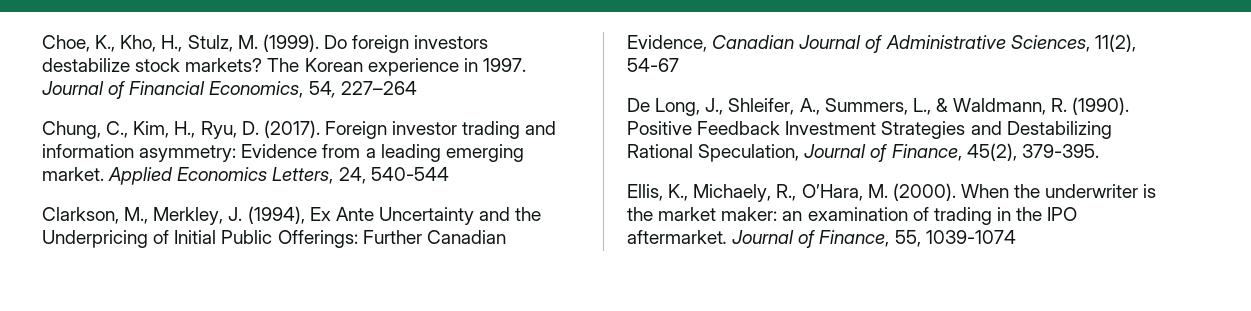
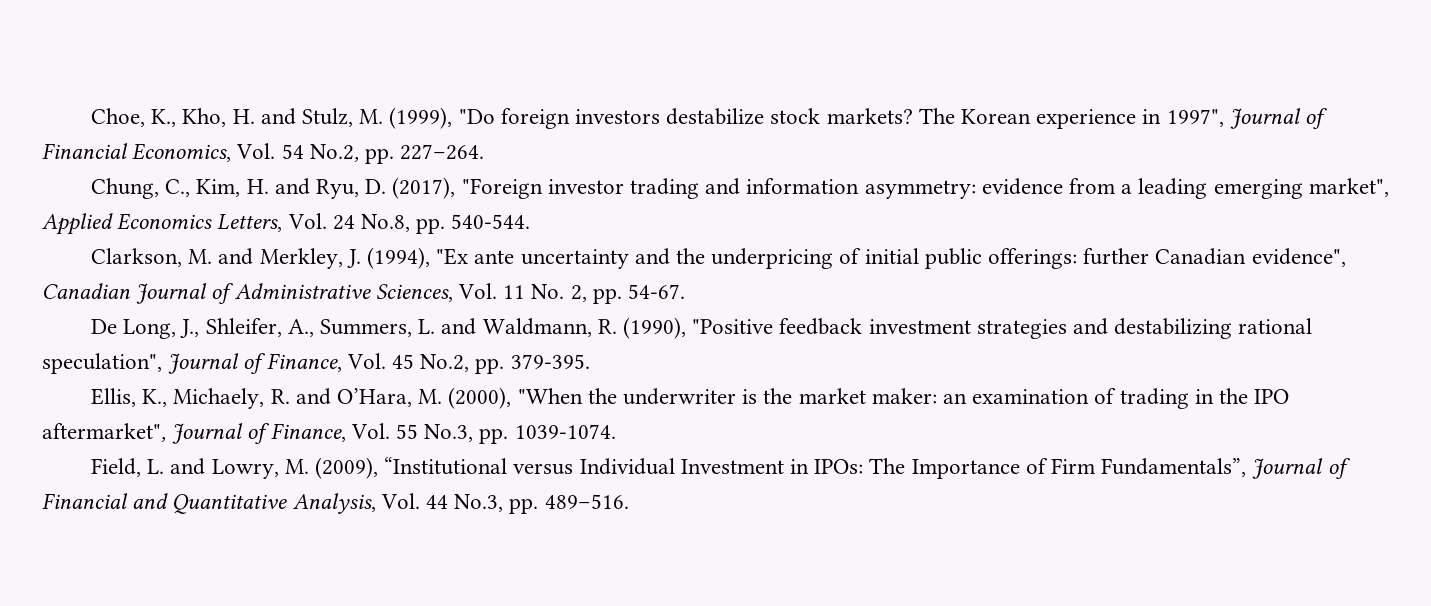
- Choe, K., Kho, H., Stulz, M. (1999). Do foreign investors destabilize stock markets?
+ Choe, K., Kho, H. and Stulz, M. (1999), "Do foreign investors destabilize stock markets?
- The Korean experience in 1997. Journal of Financial Economics, 54, 227–264
- Chung, C., Kim, H., Ryu, D. (2017). Foreign investor trading and information asymmetry: Evidence from a leading emerging market. Applied Economics Letters, 24, 540-544
+ The Korean experience in 1997", Journal of Financial Economics, Vol. 54 No.2, pp. 227–264.
+ Chung, C., Kim, H. and Ryu, D. (2017), "Foreign investor trading and information asymmetry: evidence from a leading emerging market", Applied Economics Letters, Vol. 24 No.8, pp. 540-544.
- Clarkson, M., Merkley, J. (1994), Ex Ante Uncertainty and the Underpricing of Initial Public Offerings: Further Canadian Evidence, Canadian Journal of Administrative Sciences, 11(2), 54-67
+ Clarkson, M. and Merkley, J. (1994), "Ex ante uncertainty and the underpricing of initial public offerings: further Canadian evidence", Canadian Journal of Administrative Sciences, Vol. 11 No. 2, pp. 54-67.
- De Long, J., Shleifer, A., Summers, L., & Waldmann, R. (1990). Positive Feedback Investment Strategies and Destabilizing Rational Speculation, Journal of Finance, 45(2), 379-395.
- Ellis, K., Michaely, R., O’Hara, M. (2000). When the underwriter is the market maker: an examination of trading in the IPO aftermarket. Journal of Finance, 55, 1039-1074
+ De Long, J., Shleifer, A., Summers, L. and Waldmann, R. (1990), "Positive feedback investment strategies and destabilizing rational speculation", Journal of Finance, Vol. 45 No.2, pp. 379-395.
+ Ellis, K., Michaely, R. and O’Hara, M. (2000), "When the underwriter is the market maker: an examination of trading in the IPO aftermarket", Journal of Finance, Vol. 55 No.3, pp. 1039-1074.
+ Field, L. and Lowry, M. (2009), “Institutional versus Individual Investment in IPOs: The Importance of Firm Fundamentals”, Journal of Financial and Quantitative Analysis, Vol. 44 No.3, pp. 489–516.

